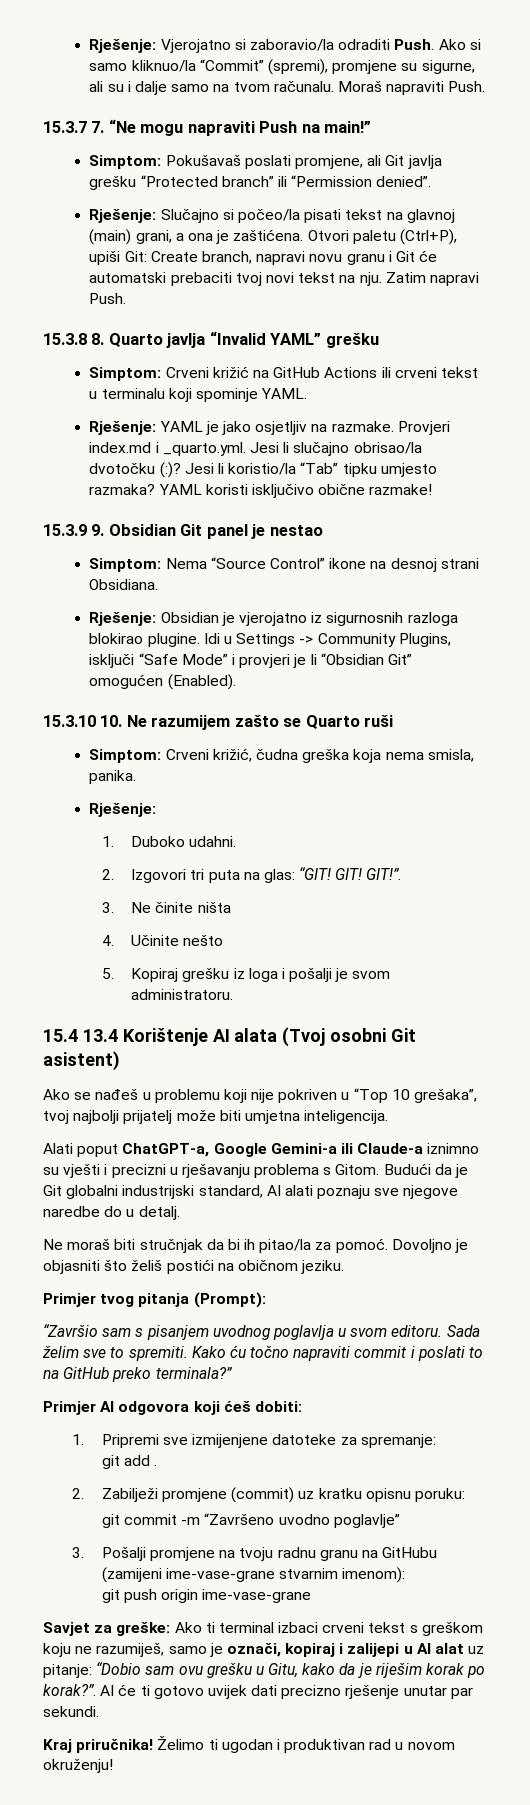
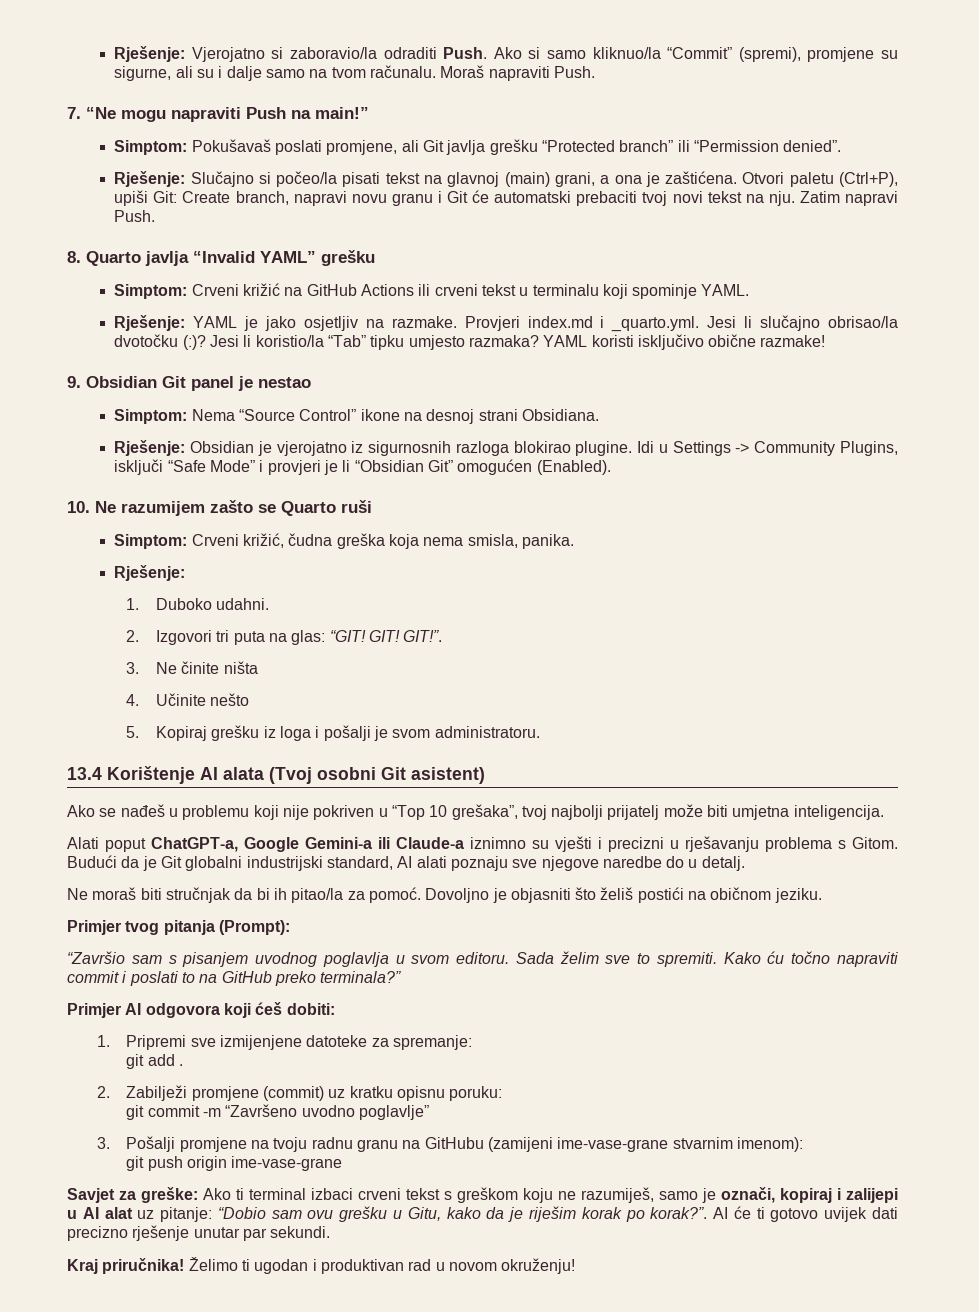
- 15.3.7 7. “Ne mogu napraviti Push na main!”
+ 7. “Ne mogu napraviti Push na main!”
- 15.3.8 8. Quarto javlja “Invalid YAML” grešku
+ 8. Quarto javlja “Invalid YAML” grešku
- 15.3.9 9. Obsidian Git panel je nestao
+ 9. Obsidian Git panel je nestao
- 15.3.10 10. Ne razumijem zašto se Quarto ruši
+ 10. Ne razumijem zašto se Quarto ruši
- 15.4 13.4 Korištenje AI alata (Tvoj osobni Git asistent)
+ 13.4 Korištenje AI alata (Tvoj osobni Git asistent)

